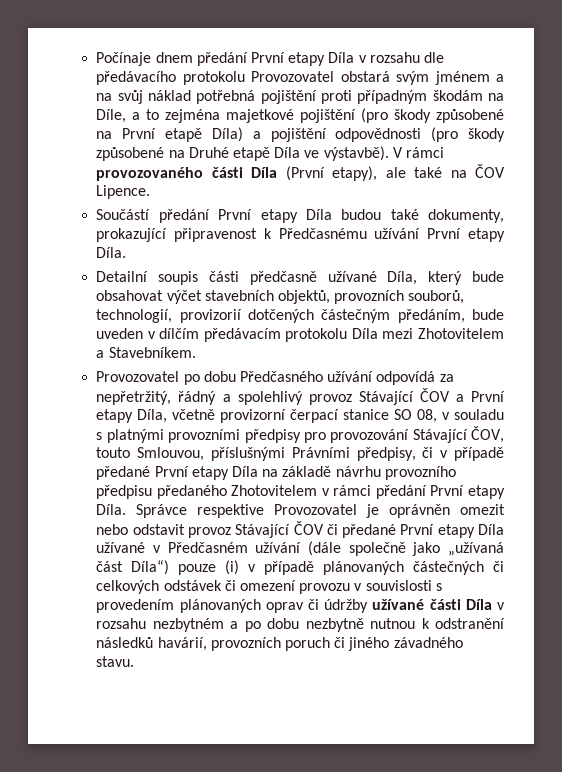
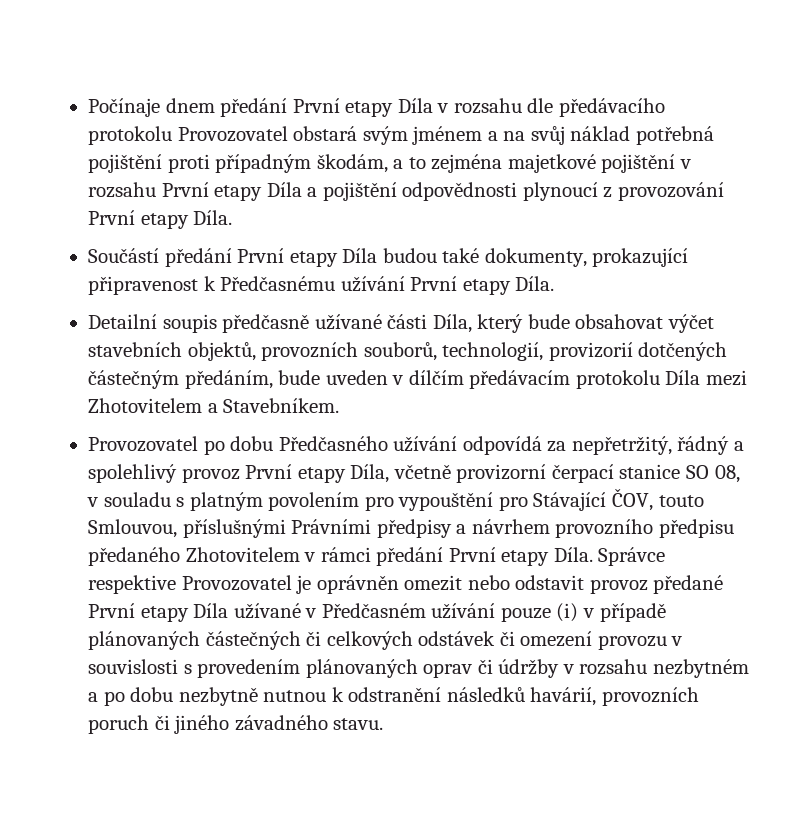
- Počínaje dnem předání První etapy Díla v rozsahu dle předávacího protokolu Provozovatel obstará svým jménem a na svůj náklad potřebná pojištění proti případným škodám na Díle, a to zejména majetkové pojištění (pro škody způsobené na První etapě Díla) a pojištění odpovědnosti (pro škody způsobené na Druhé etapě Díla ve výstavbě). V rámci provozovaného části Díla (První etapy), ale také na ČOV Lipence.
+ Počínaje dnem předání První etapy Díla v rozsahu dle předávacího protokolu Provozovatel obstará svým jménem a na svůj náklad potřebná pojištění proti případným škodám, a to zejména majetkové pojištění v rozsahu První etapy Díla a pojištění odpovědnosti plynoucí z provozování První etapy Díla.
- Detailní soupis části předčasně užívané Díla, který bude obsahovat výčet stavebních objektů, provozních souborů, technologií, provizorií dotčených částečným předáním, bude uveden v dílčím předávacím protokolu Díla mezi Zhotovitelem a Stavebníkem.
+ Detailní soupis předčasně užívané části Díla, který bude obsahovat výčet stavebních objektů, provozních souborů, technologií, provizorií dotčených částečným předáním, bude uveden v dílčím předávacím protokolu Díla mezi Zhotovitelem a Stavebníkem.
- Provozovatel po dobu Předčasného užívání odpovídá za nepřetržitý, řádný a spolehlivý provoz Stávající ČOV a První etapy Díla, včetně provizorní čerpací stanice SO 08, v souladu s platnými provozními předpisy pro provozování Stávající ČOV, touto Smlouvou, příslušnými Právními předpisy, či v případě předané První etapy Díla na základě návrhu provozního předpisu předaného Zhotovitelem v rámci předání První etapy Díla.
+ Provozovatel po dobu Předčasného užívání odpovídá za nepřetržitý, řádný a spolehlivý provoz První etapy Díla, včetně provizorní čerpací stanice SO 08, v souladu s platným povolením pro vypouštění pro Stávající ČOV, touto Smlouvou, příslušnými Právními předpisy a návrhem provozního předpisu předaného Zhotovitelem v rámci předání První etapy Díla.
- Správce respektive Provozovatel je oprávněn omezit nebo odstavit provoz Stávající ČOV či předané První etapy Díla užívané v Předčasném užívání (dále společně jako „užívaná část Díla“) pouze (i) v případě plánovaných částečných či celkových odstávek či omezení provozu v souvislosti s provedením plánovaných oprav či údržby užívané části Díla v rozsahu nezbytném a po dobu nezbytně nutnou k odstranění následků havárií, provozních poruch či jiného závadného stavu.
+ Správce respektive Provozovatel je oprávněn omezit nebo odstavit provoz předané První etapy Díla užívané v Předčasném užívání pouze (i) v případě plánovaných částečných či celkových odstávek či omezení provozu v souvislosti s provedením plánovaných oprav či údržby v rozsahu nezbytném a po dobu nezbytně nutnou k odstranění následků havárií, provozních poruch či jiného závadného stavu.

